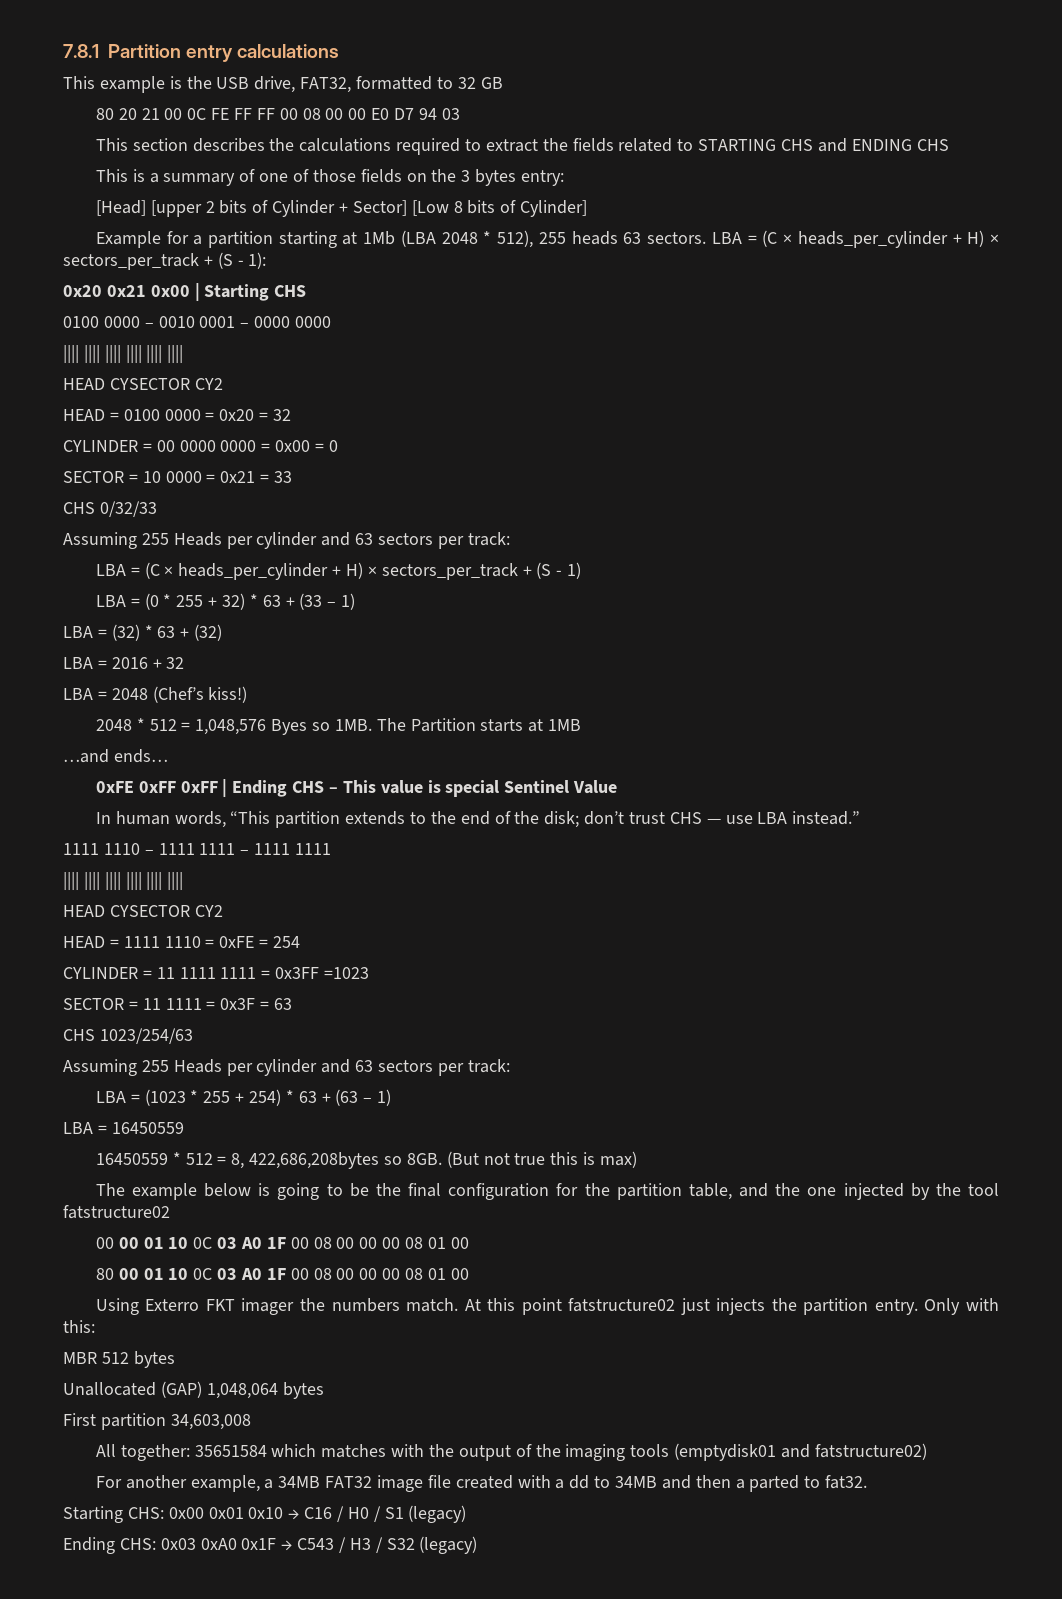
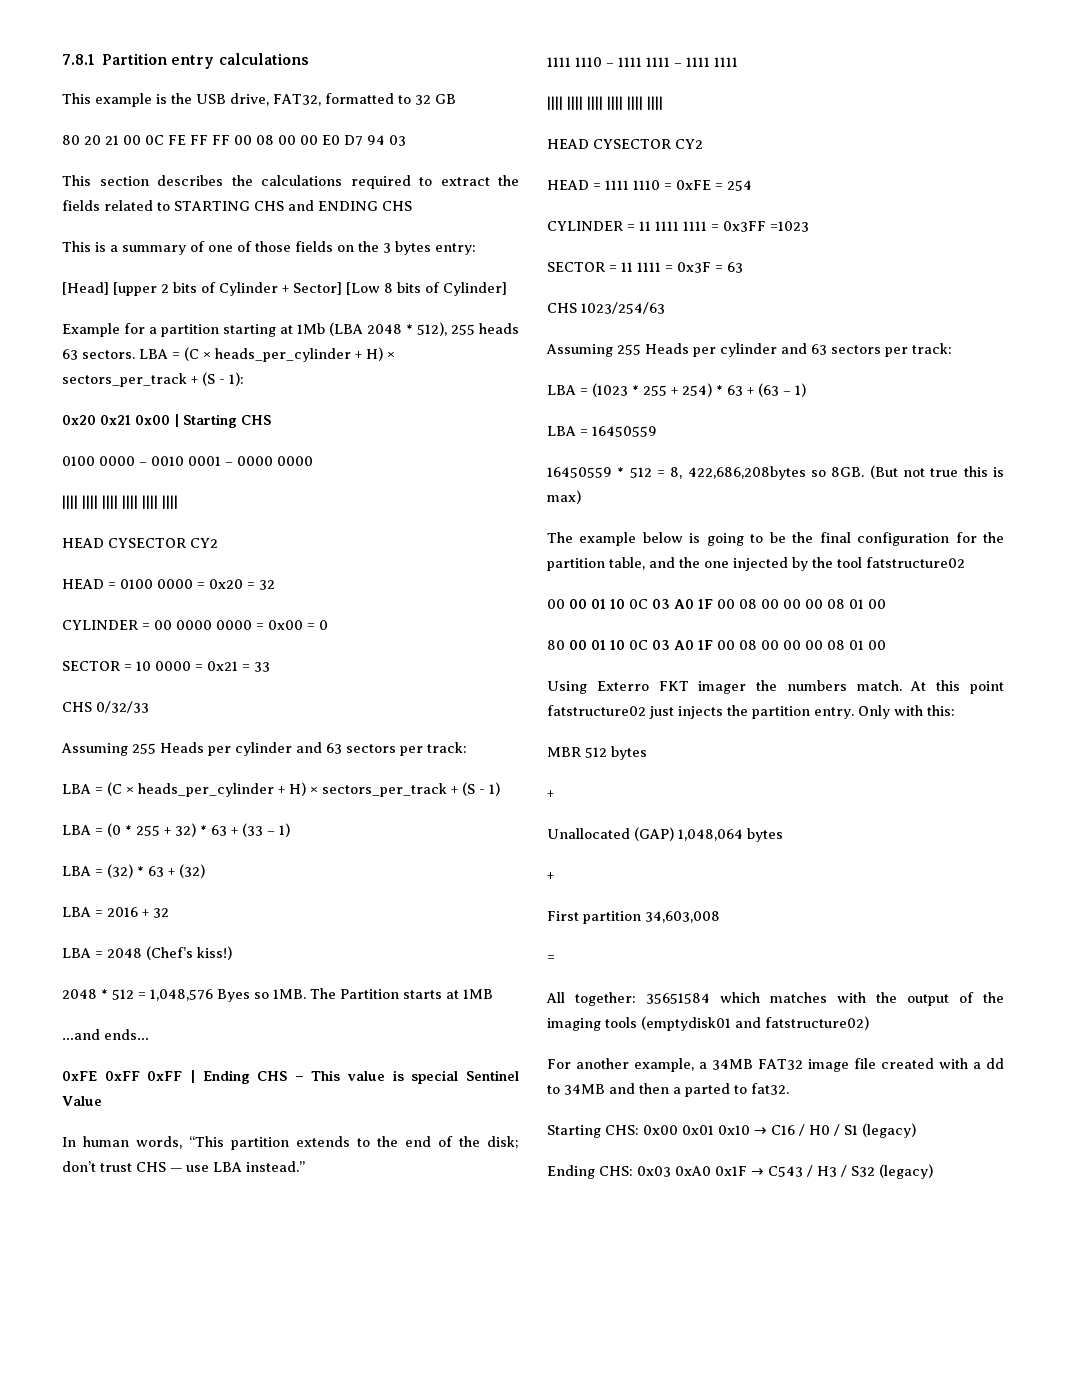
  MBR 512 bytes
+ +
  Unallocated (GAP) 1,048,064 bytes
+ +
  First partition 34,603,008
+ =

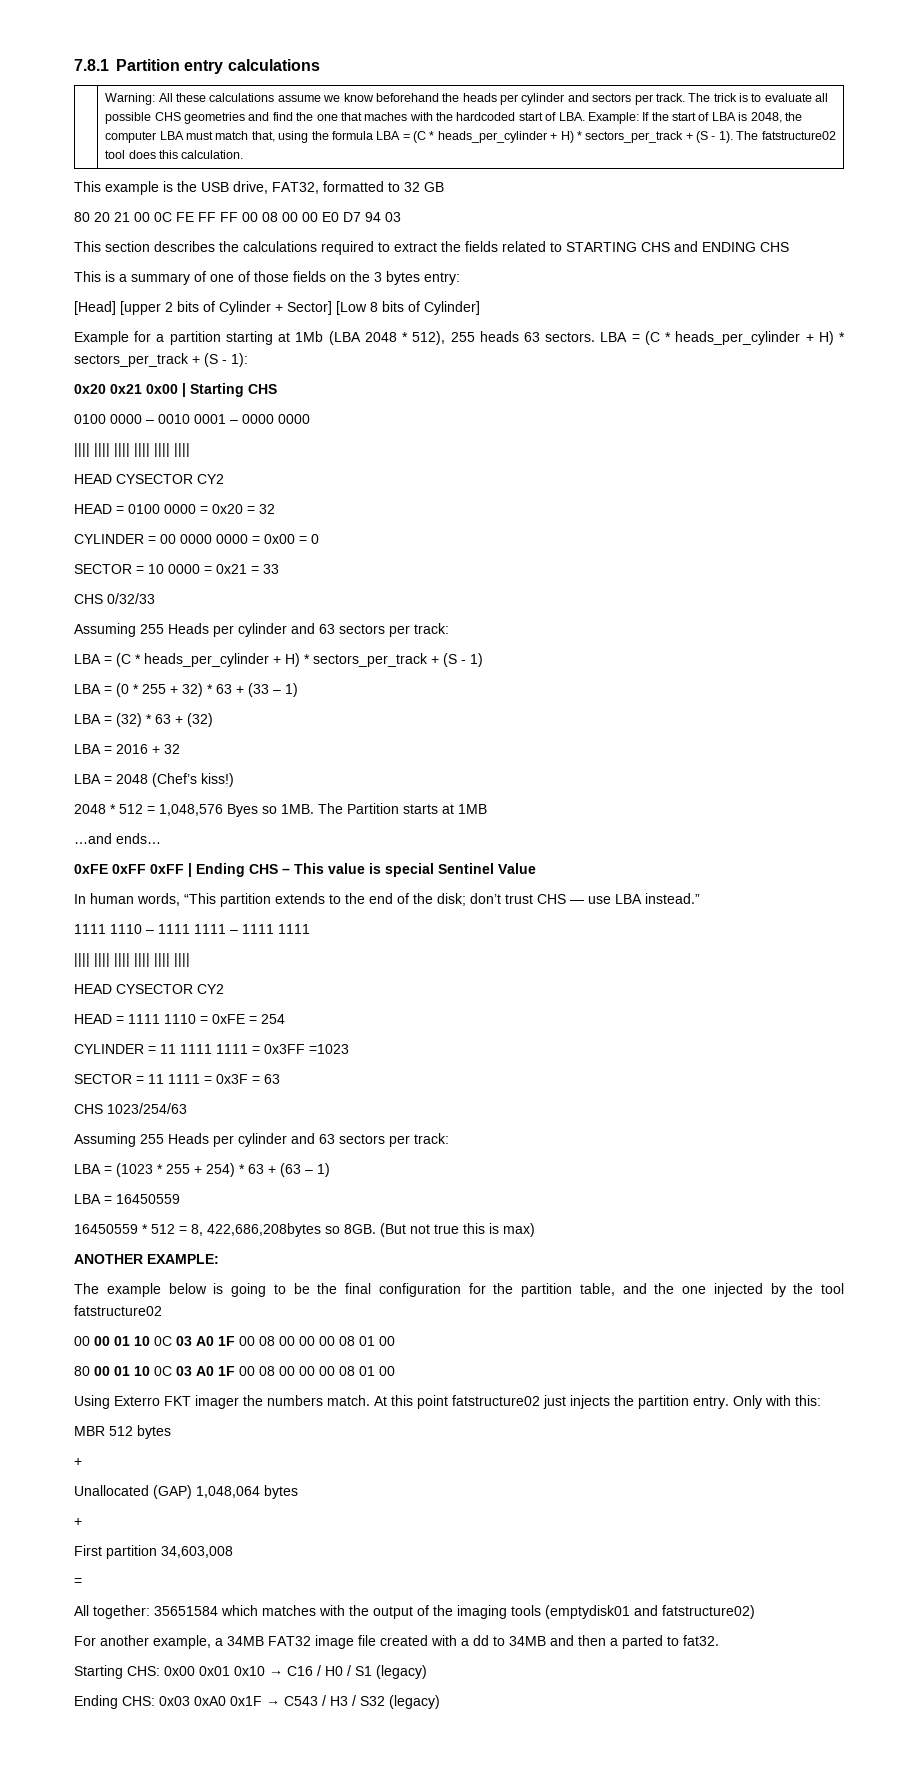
+ Warning: All these calculations assume we know beforehand the heads per cylinder and sectors per track. The trick is to evaluate all possible CHS geometries and find the one that maches with the hardcoded start of LBA. Example: If the start of LBA is 2048, the computer LBA must match that, using the formula LBA = (C * heads_per_cylinder + H) * sectors_per_track + (S - 1). The fatstructure02 tool does this calculation.
- LBA = (C × heads_per_cylinder + H) × sectors_per_track + (S - 1):
+ LBA = (C * heads_per_cylinder + H) * sectors_per_track + (S - 1):
- LBA = (C × heads_per_cylinder + H) × sectors_per_track + (S - 1)
+ LBA = (C * heads_per_cylinder + H) * sectors_per_track + (S - 1)
+ ANOTHER EXAMPLE:

